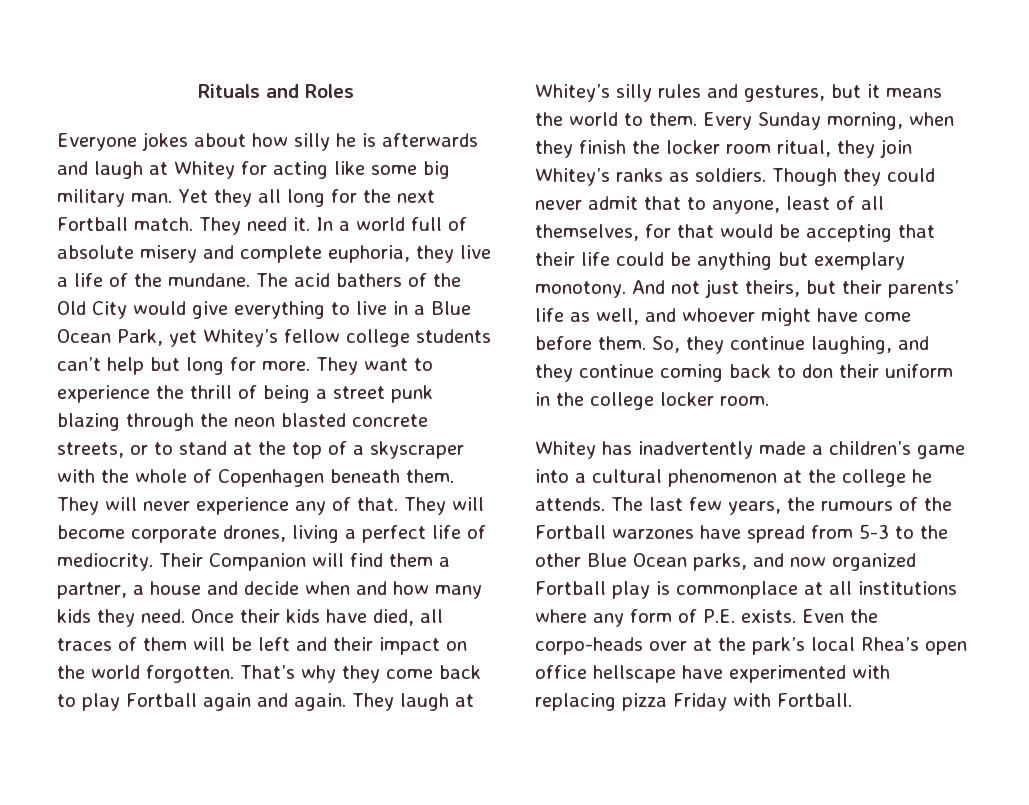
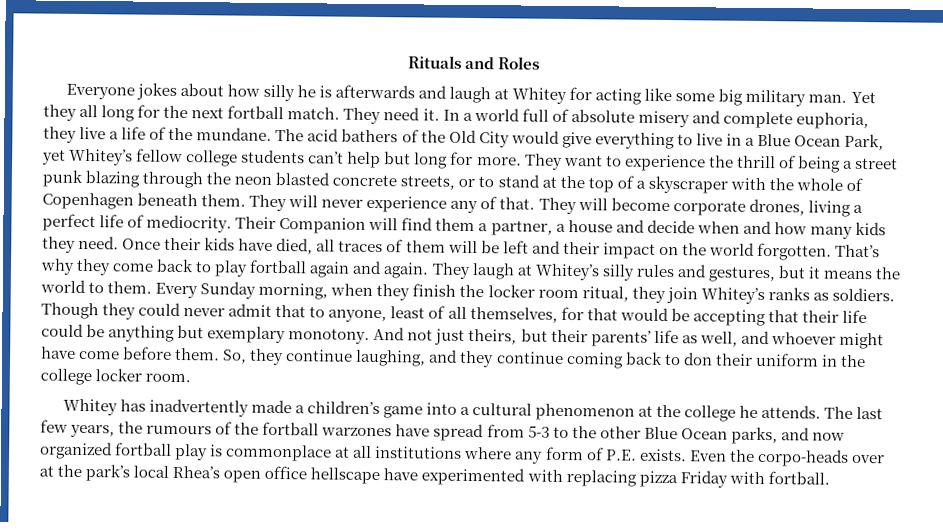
- Yet they all long for the next Fortball match.
+ Yet they all long for the next fortball match.
- That’s why they come back to play Fortball again and again.
+ That’s why they come back to play fortball again and again.
- The last few years, the rumours of the Fortball warzones have spread from 5-3 to the other Blue Ocean parks, and now organized Fortball play is commonplace at all institutions where any form of P.E. exists.
+ The last few years, the rumours of the fortball warzones have spread from 5-3 to the other Blue Ocean parks, and now organized fortball play is commonplace at all institutions where any form of P.E. exists.
- Even the corpo-heads over at the park’s local Rhea’s open office hellscape have experimented with replacing pizza Friday with Fortball.
+ Even the corpo-heads over at the park’s local Rhea’s open office hellscape have experimented with replacing pizza Friday with fortball.

